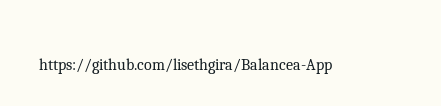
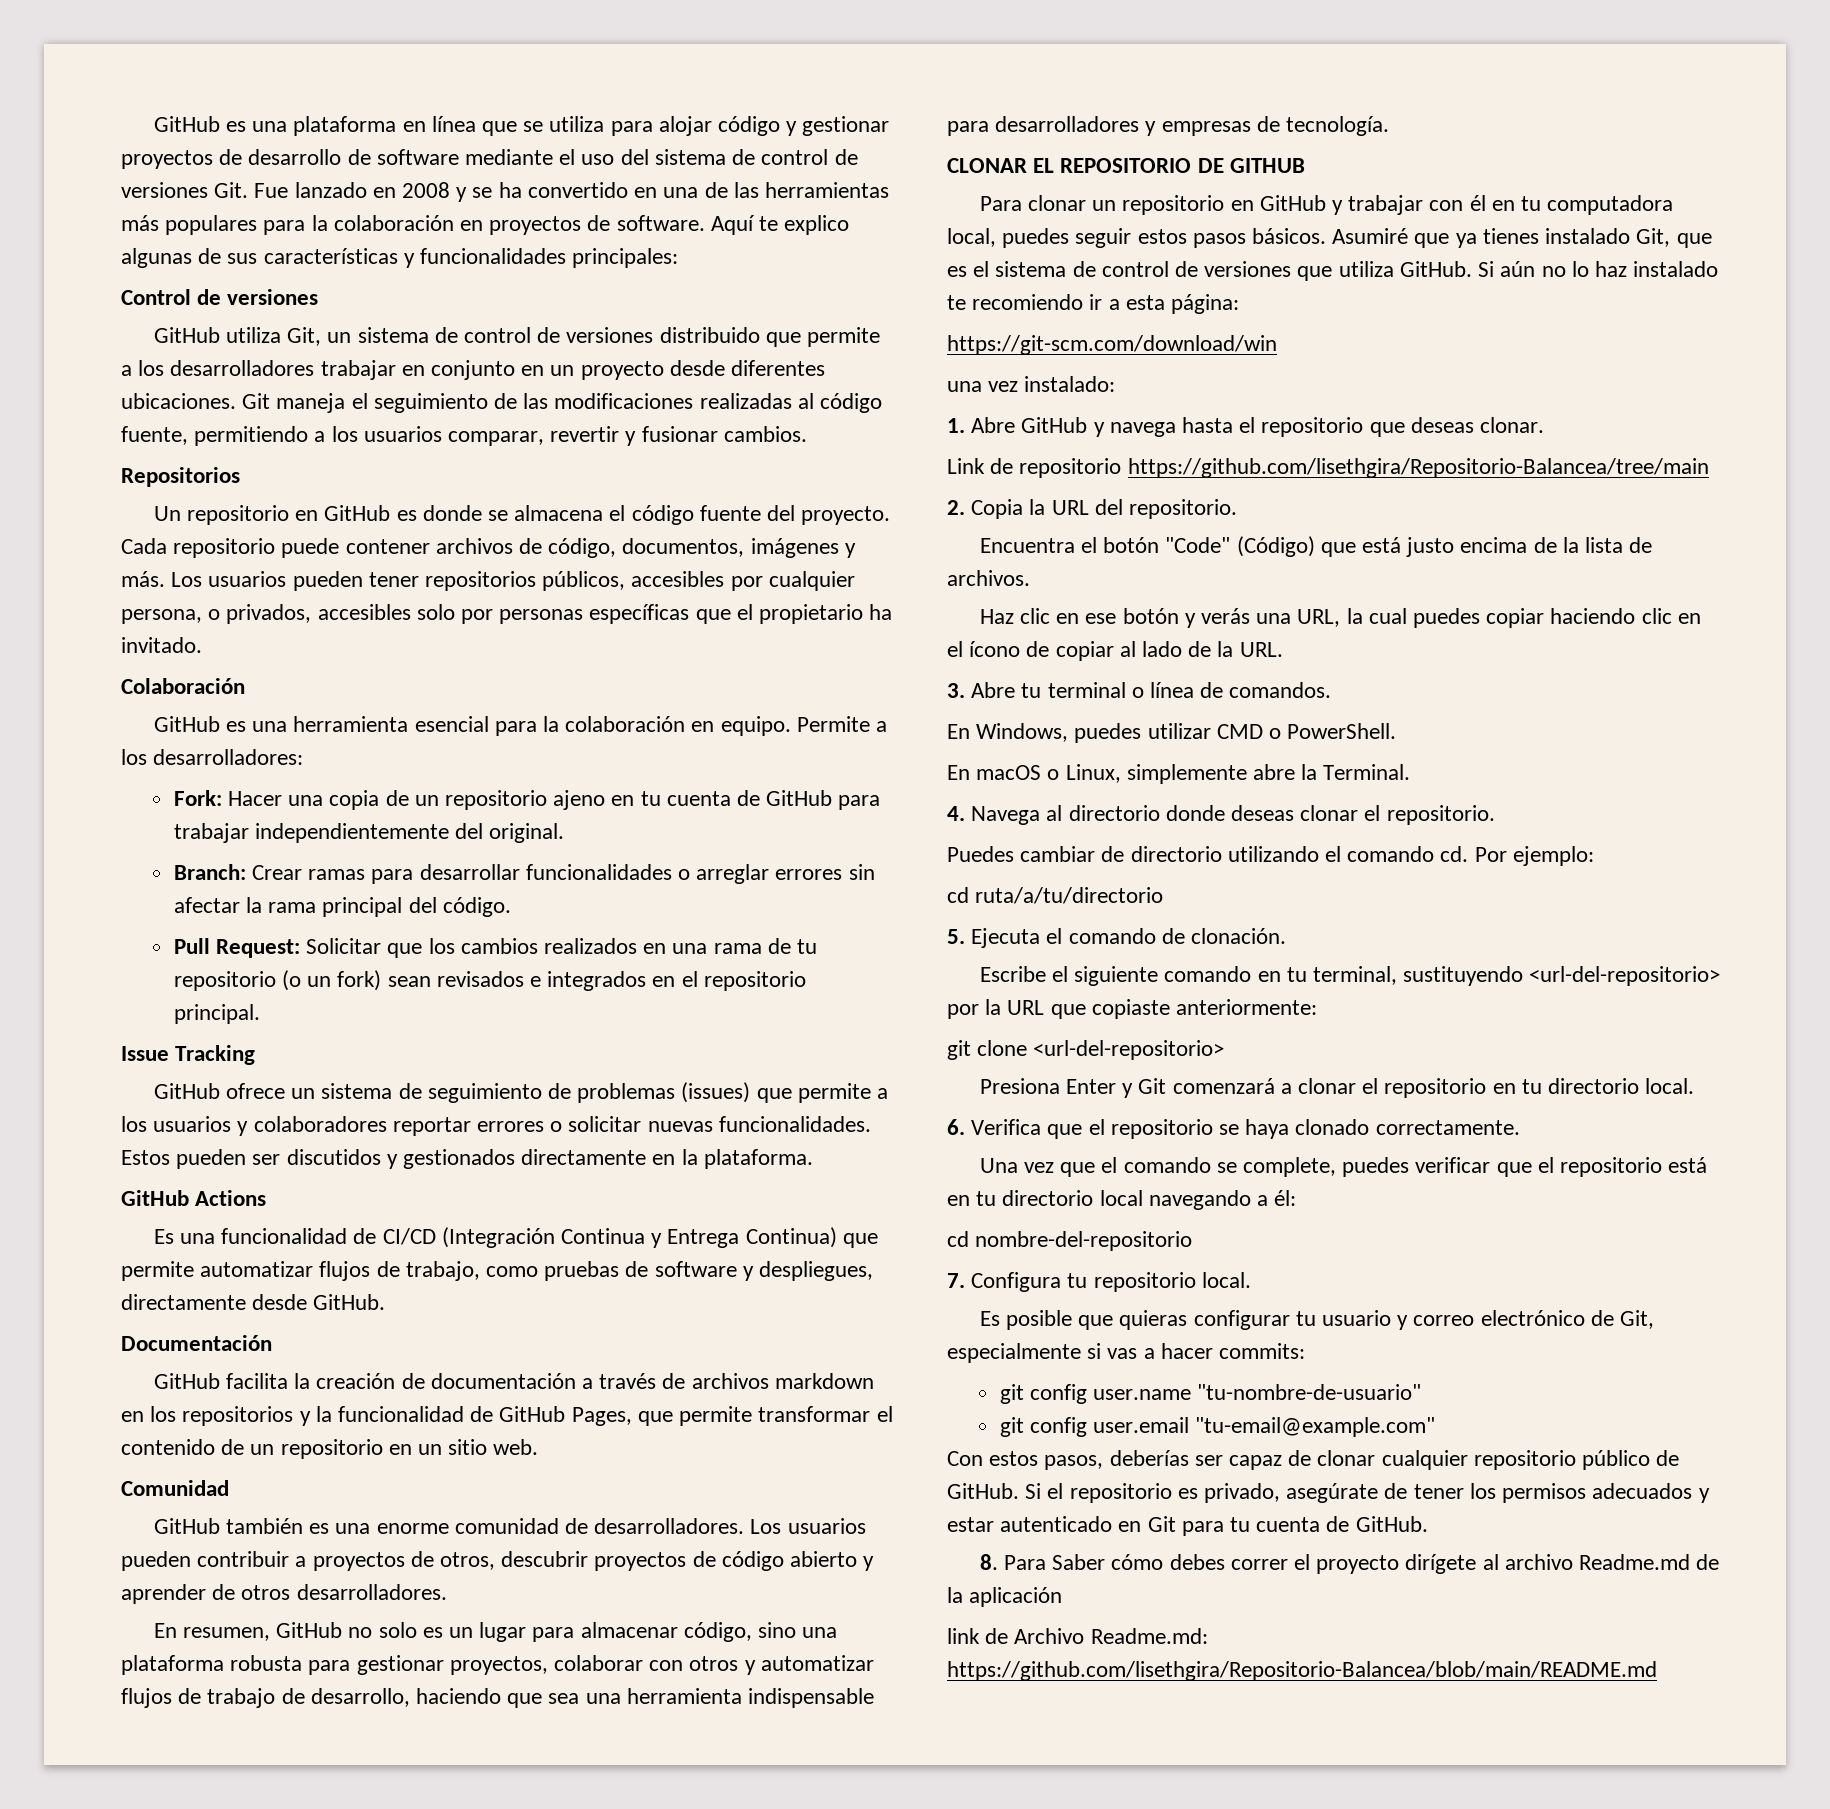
- https://github.com/lisethgira/Balancea-App
+ GitHub es una plataforma en línea que se utiliza para alojar código y gestionar proyectos de desarrollo de software mediante el uso del sistema de control de versiones Git. Fue lanzado en 2008 y se ha convertido en una de las herramientas más populares para la colaboración en proyectos de software. Aquí te explico algunas de sus características y funcionalidades principales:
+ Control de versiones
+ GitHub utiliza Git, un sistema de control de versiones distribuido que permite a los desarrolladores trabajar en conjunto en un proyecto desde diferentes ubicaciones. Git maneja el seguimiento de las modificaciones realizadas al código fuente, permitiendo a los usuarios comparar, revertir y fusionar cambios.
+ Repositorios
+ Un repositorio en GitHub es donde se almacena el código fuente del proyecto. Cada repositorio puede contener archivos de código, documentos, imágenes y más. Los usuarios pueden tener repositorios públicos, accesibles por cualquier persona, o privados, accesibles solo por personas específicas que el propietario ha invitado.
+ Colaboración
+ GitHub es una herramienta esencial para la colaboración en equipo. Permite a los desarrolladores:
+ Fork: Hacer una copia de un repositorio ajeno en tu cuenta de GitHub para trabajar independientemente del original.
+ Branch: Crear ramas para desarrollar funcionalidades o arreglar errores sin afectar la rama principal del código.
+ Pull Request: Solicitar que los cambios realizados en una rama de tu repositorio (o un fork) sean revisados e integrados en el repositorio principal.
+ Issue Tracking
+ GitHub ofrece un sistema de seguimiento de problemas (issues) que permite a los usuarios y colaboradores reportar errores o solicitar nuevas funcionalidades. Estos pueden ser discutidos y gestionados directamente en la plataforma.
+ GitHub Actions
+ Es una funcionalidad de CI/CD (Integración Continua y Entrega Continua) que permite automatizar flujos de trabajo, como pruebas de software y despliegues, directamente desde GitHub.
+ Documentación
+ GitHub facilita la creación de documentación a través de archivos markdown en los repositorios y la funcionalidad de GitHub Pages, que permite transformar el contenido de un repositorio en un sitio web.
+ Comunidad
+ GitHub también es una enorme comunidad de desarrolladores. Los usuarios pueden contribuir a proyectos de otros, descubrir proyectos de código abierto y aprender de otros desarrolladores.
+ En resumen, GitHub no solo es un lugar para almacenar código, sino una plataforma robusta para gestionar proyectos, colaborar con otros y automatizar flujos de trabajo de desarrollo, haciendo que sea una herramienta indispensable para desarrolladores y empresas de tecnología.
+ CLONAR EL REPOSITORIO DE GITHUB
+ Para clonar un repositorio en GitHub y trabajar con él en tu computadora local, puedes seguir estos pasos básicos. Asumiré que ya tienes instalado Git, que es el sistema de control de versiones que utiliza GitHub. Si aún no lo haz instalado te recomiendo ir a esta página:
+ https://git-scm.com/download/win
+ una vez instalado:
+ 1. Abre GitHub y navega hasta el repositorio que deseas clonar.
+ Link de repositorio https://github.com/lisethgira/Repositorio-Balancea/tree/main
+ 2. Copia la URL del repositorio.
+ Encuentra el botón "Code" (Código) que está justo encima de la lista de archivos.
+ Haz clic en ese botón y verás una URL, la cual puedes copiar haciendo clic en el ícono de copiar al lado de la URL.
+ 3. Abre tu terminal o línea de comandos.
+ En Windows, puedes utilizar CMD o PowerShell.
+ En macOS o Linux, simplemente abre la Terminal.
+ 4. Navega al directorio donde deseas clonar el repositorio.
+ Puedes cambiar de directorio utilizando el comando cd. Por ejemplo:
+ cd ruta/a/tu/directorio
+ 5. Ejecuta el comando de clonación.
+ Escribe el siguiente comando en tu terminal, sustituyendo <url-del-repositorio> por la URL que copiaste anteriormente:
+ git clone <url-del-repositorio>
+ Presiona Enter y Git comenzará a clonar el repositorio en tu directorio local.
+ 6. Verifica que el repositorio se haya clonado correctamente.
+ Una vez que el comando se complete, puedes verificar que el repositorio está en tu directorio local navegando a él:
+ cd nombre-del-repositorio
+ 7. Configura tu repositorio local.
+ Es posible que quieras configurar tu usuario y correo electrónico de Git, especialmente si vas a hacer commits:
+ git config user.name "tu-nombre-de-usuario"
+ git config user.email "tu-email@example.com"
+ Con estos pasos, deberías ser capaz de clonar cualquier repositorio público de GitHub. Si el repositorio es privado, asegúrate de tener los permisos adecuados y estar autenticado en Git para tu cuenta de GitHub.
+ 8. Para Saber cómo debes correr el proyecto dirígete al archivo Readme.md de la aplicación
+ link de Archivo Readme.md: https://github.com/lisethgira/Repositorio-Balancea/blob/main/README.md

